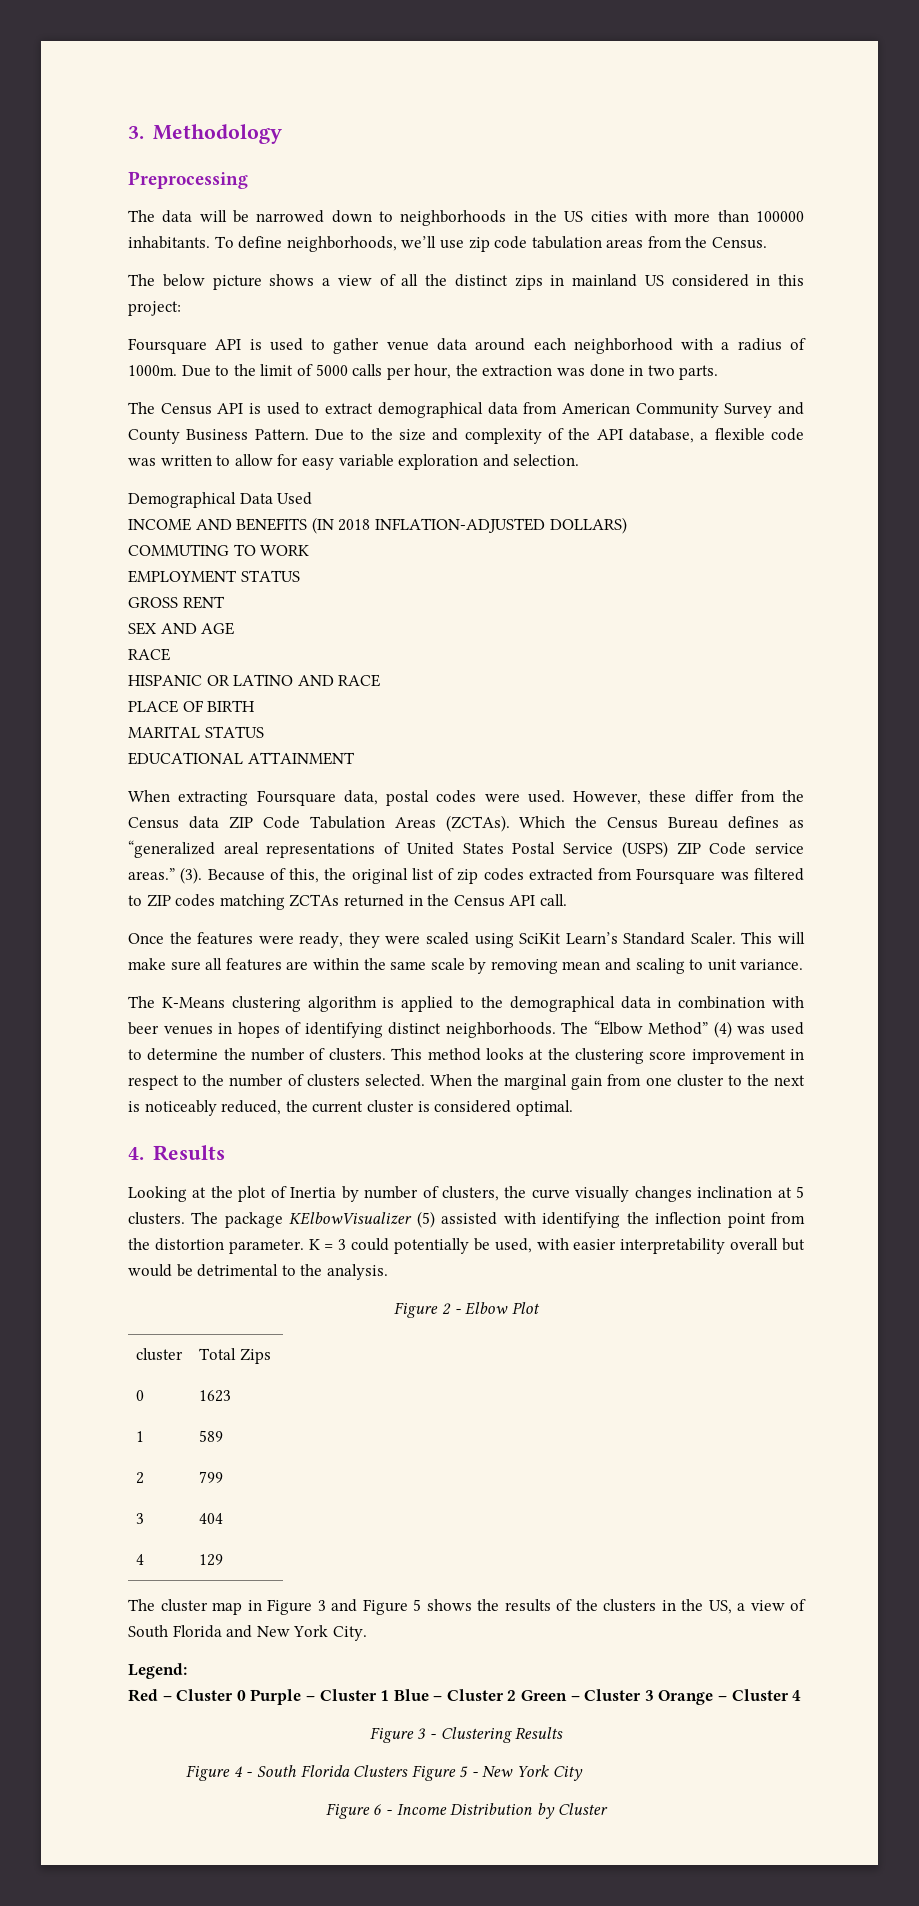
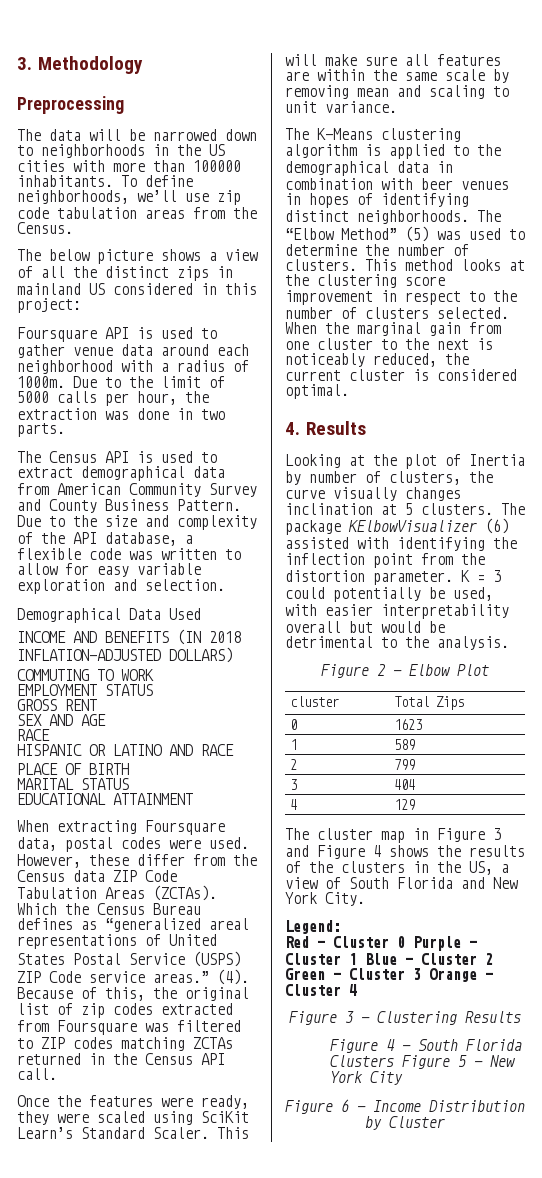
- (3).
+ (4).
- The “Elbow Method” (4) was used to determine the number of clusters.
+ The “Elbow Method” (5) was used to determine the number of clusters.
- The package KElbowVisualizer (5) assisted with identifying the inflection point from the distortion parameter.
+ The package KElbowVisualizer (6) assisted with identifying the inflection point from the distortion parameter.
- The cluster map in Figure 3 and Figure 5 shows the results of the clusters in the US, a view of South Florida and New York City.
+ The cluster map in Figure 3 and Figure 4 shows the results of the clusters in the US, a view of South Florida and New York City.

